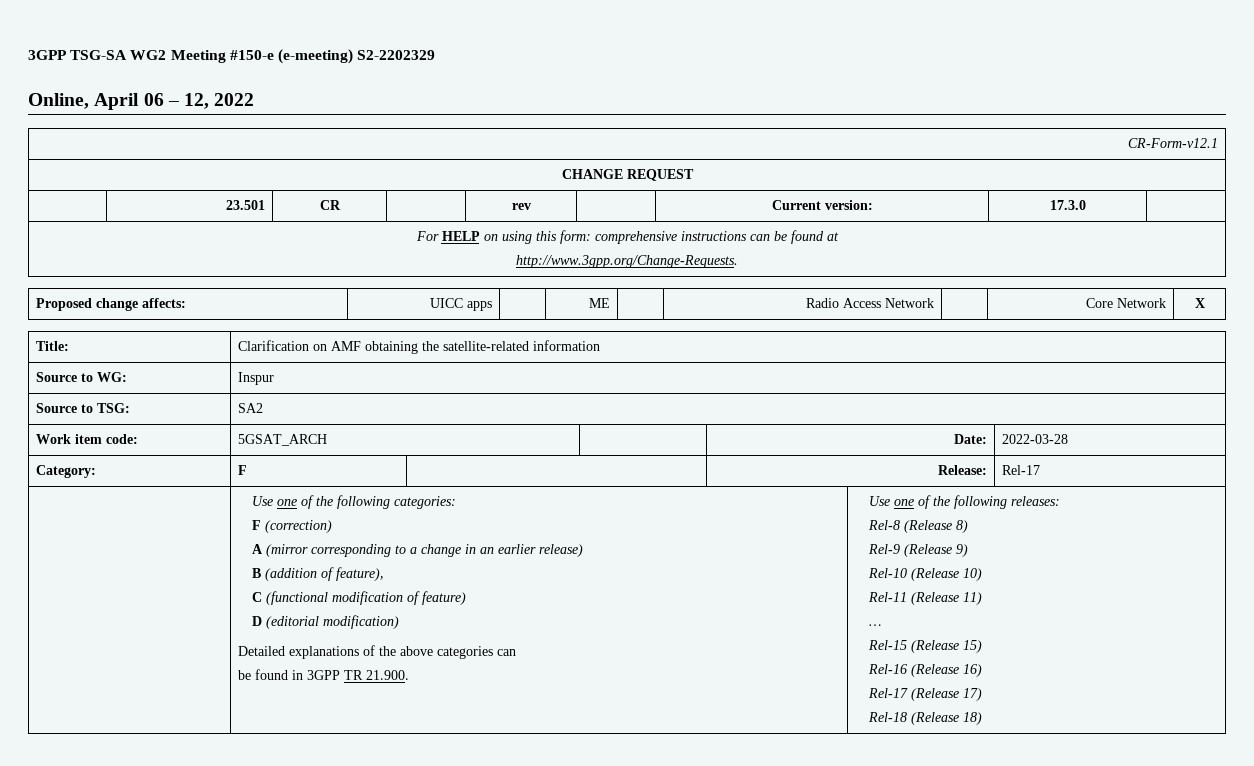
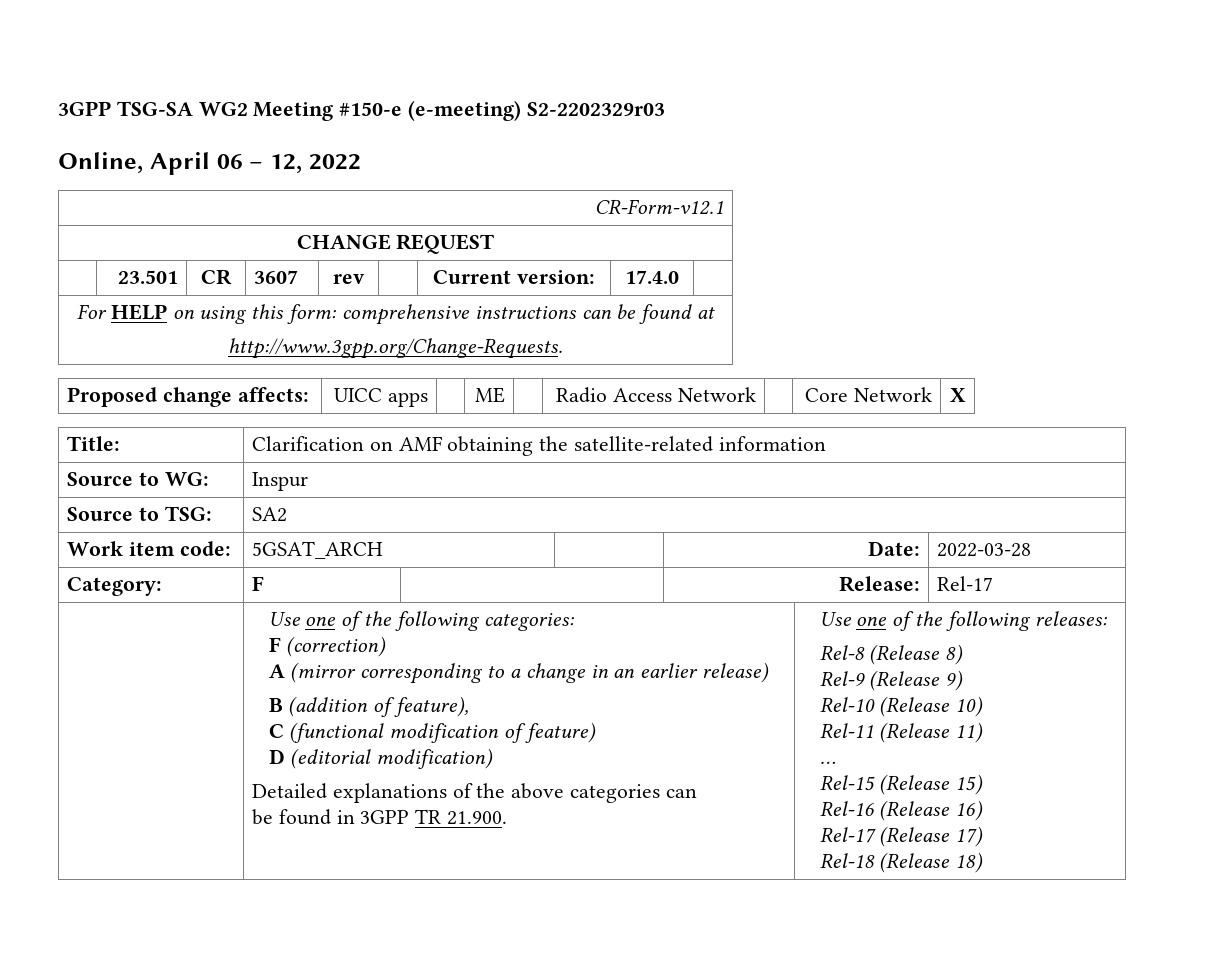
- 3GPP TSG-SA WG2 Meeting #150-e (e-meeting) S2-2202329
+ 3GPP TSG-SA WG2 Meeting #150-e (e-meeting) S2-2202329r03
- | 23.501 | CR | | rev | | Current version: | 17.3.0 |
+ | 23.501 | CR | 3607 | rev | | Current version: | 17.4.0 |

